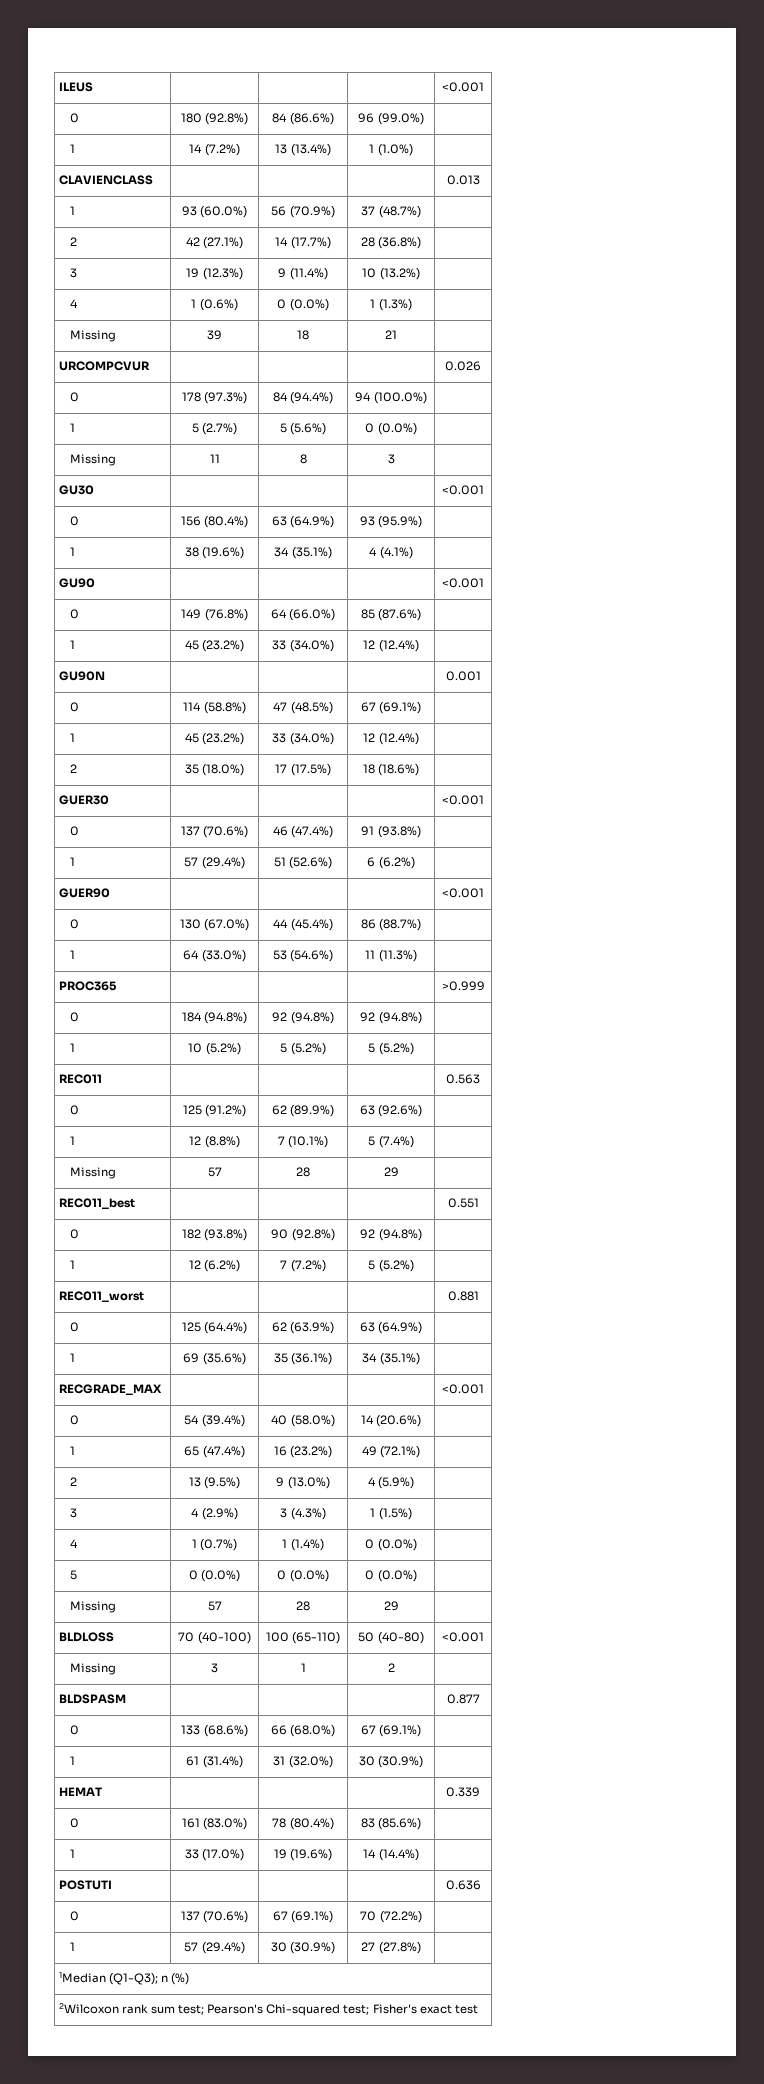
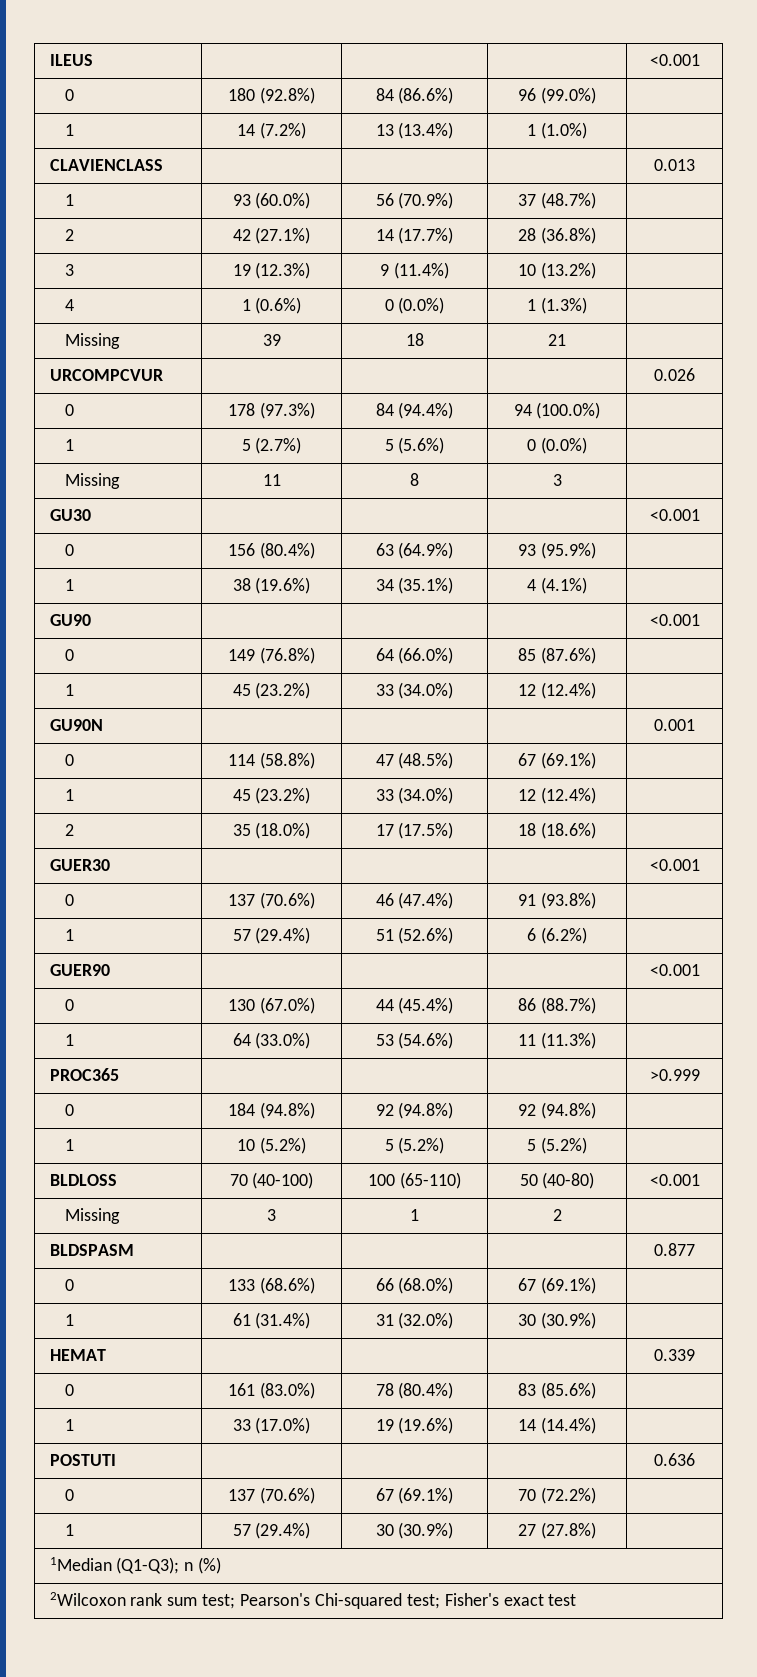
- REC011 | | | | 0.563
- 0 | 125 (91.2%) | 62 (89.9%) | 63 (92.6%) |
- 1 | 12 (8.8%) | 7 (10.1%) | 5 (7.4%) |
- Missing | 57 | 28 | 29 |
- REC011_best | | | | 0.551
- 0 | 182 (93.8%) | 90 (92.8%) | 92 (94.8%) |
- 1 | 12 (6.2%) | 7 (7.2%) | 5 (5.2%) |
- REC011_worst | | | | 0.881
- 0 | 125 (64.4%) | 62 (63.9%) | 63 (64.9%) |
- 1 | 69 (35.6%) | 35 (36.1%) | 34 (35.1%) |
- RECGRADE_MAX | | | | <0.001
- 0 | 54 (39.4%) | 40 (58.0%) | 14 (20.6%) |
- 1 | 65 (47.4%) | 16 (23.2%) | 49 (72.1%) |
- 2 | 13 (9.5%) | 9 (13.0%) | 4 (5.9%) |
- 3 | 4 (2.9%) | 3 (4.3%) | 1 (1.5%) |
- 4 | 1 (0.7%) | 1 (1.4%) | 0 (0.0%) |
- 5 | 0 (0.0%) | 0 (0.0%) | 0 (0.0%) |
- Missing | 57 | 28 | 29 |

